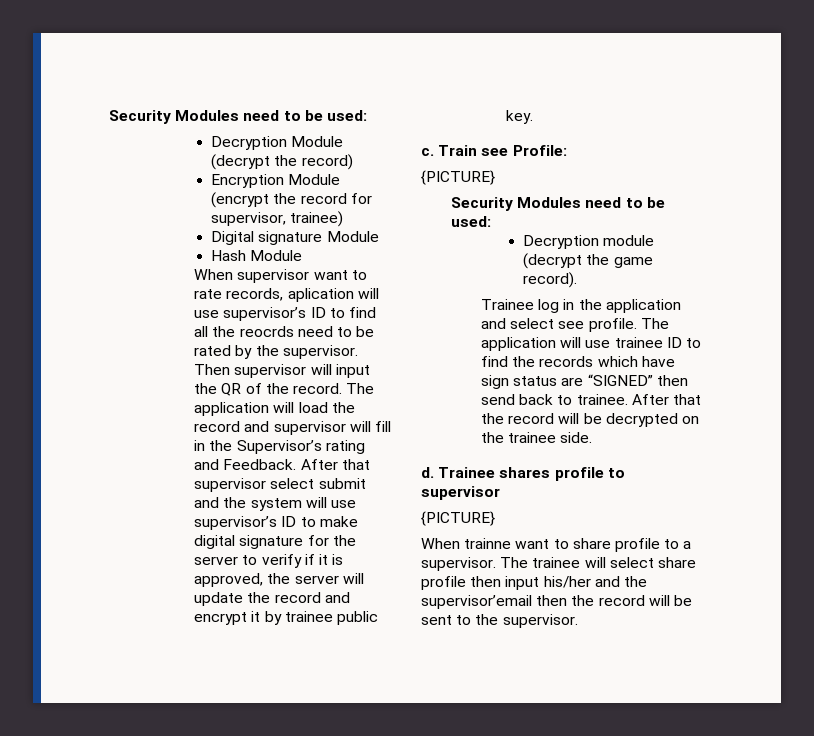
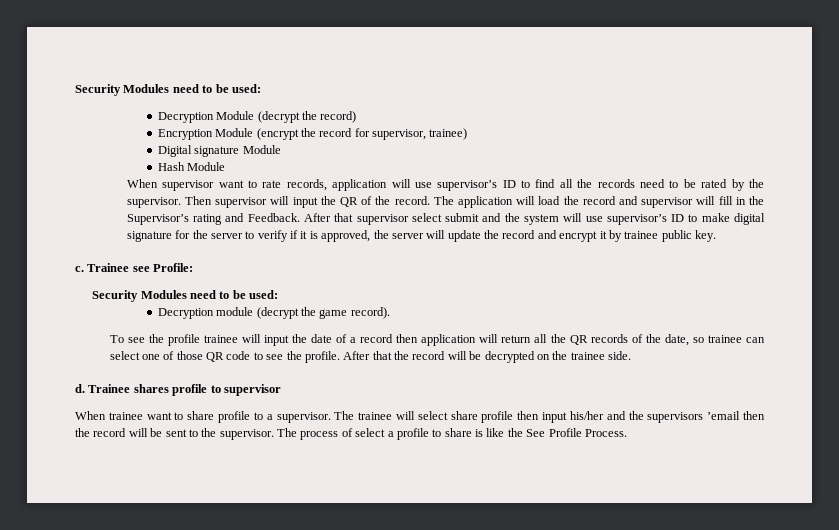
- When supervisor want to rate records, aplication will use supervisor’s ID to find all the reocrds need to be rated by the supervisor.
+ When supervisor want to rate records, application will use supervisor’s ID to find all the records need to be rated by the supervisor.
- Train see Profile:
- {PICTURE}
+ Trainee see Profile:
- Trainee log in the application and select see profile. The application will use trainee ID to find the records which have sign status are “SIGNED” then send back to trainee.
+ To see the profile trainee will input the date of a record then application will return all the QR records of the date, so trainee can select one of those QR code to see the profile.
  Trainee shares profile to supervisor
- {PICTURE}
- When trainne want to share profile to a supervisor.
+ When trainee want to share profile to a supervisor.
- The trainee will select share profile then input his/her and the supervisor’email then the record will be sent to the supervisor.
+ The trainee will select share profile then input his/her and the supervisors ’email then the record will be sent to the supervisor.
+ The process of select a profile to share is like the See Profile Process.

